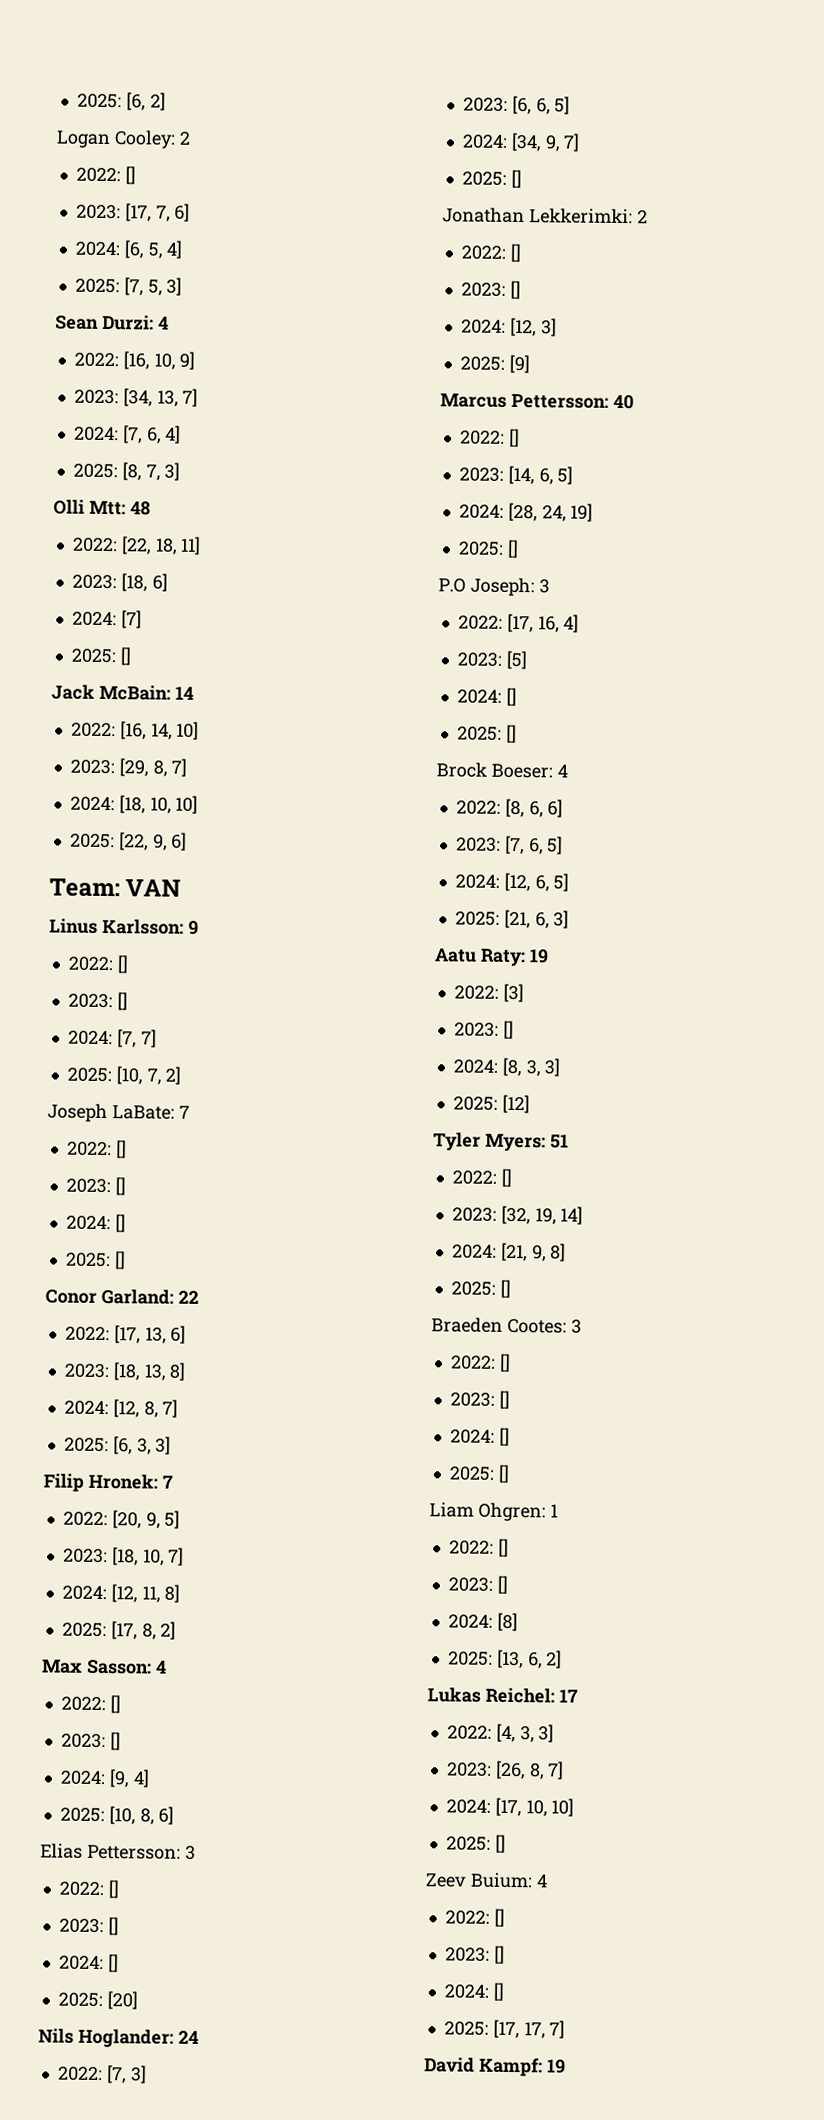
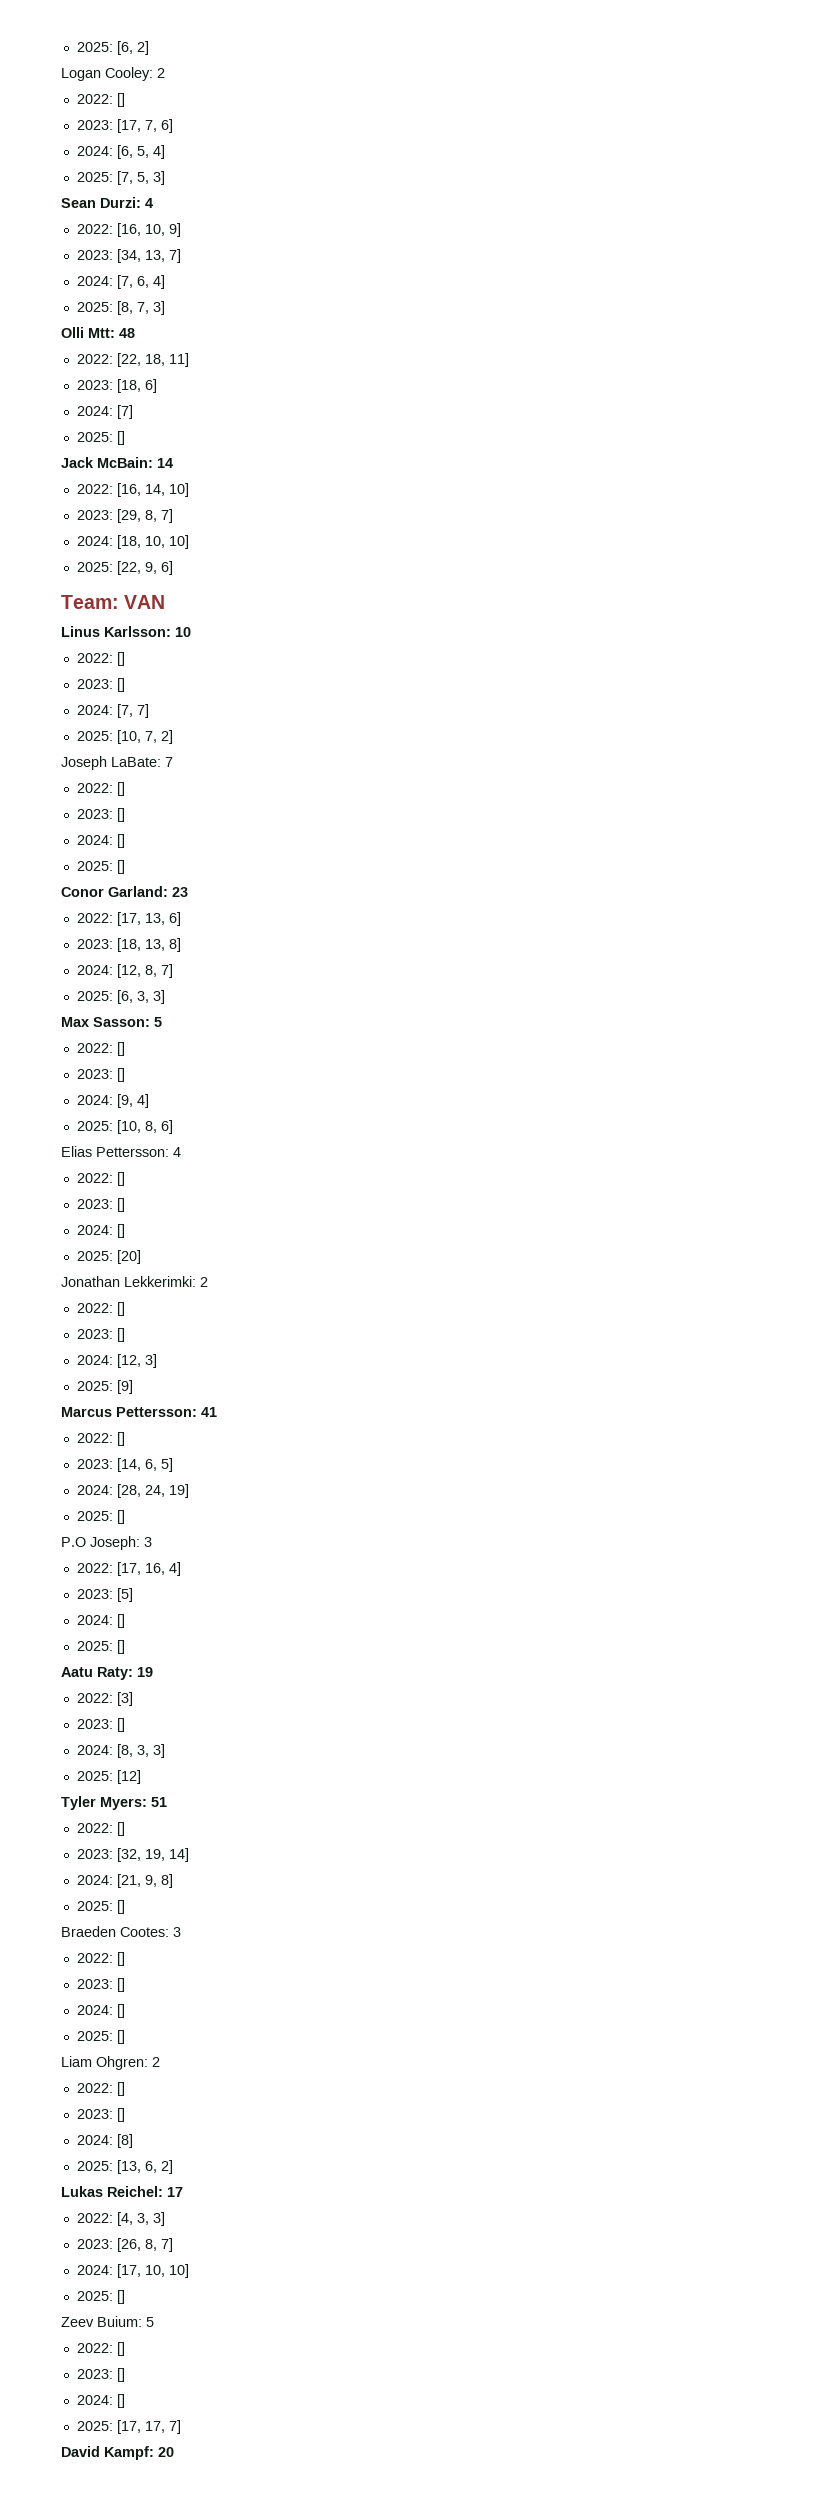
- Linus Karlsson: 9
+ Linus Karlsson: 10
- Conor Garland: 22
+ Conor Garland: 23
- Filip Hronek: 7
- 2022: [20, 9, 5]
- 2023: [18, 10, 7]
- 2024: [12, 11, 8]
- 2025: [17, 8, 2]
- Max Sasson: 4
+ Max Sasson: 5
- Elias Pettersson: 3
+ Elias Pettersson: 4
- Nils Hoglander: 24
- 2022: [7, 3]
- 2023: [6, 6, 5]
- 2024: [34, 9, 7]
- 2025: []
- Marcus Pettersson: 40
+ Marcus Pettersson: 41
- Brock Boeser: 4
- 2022: [8, 6, 6]
- 2023: [7, 6, 5]
- 2024: [12, 6, 5]
- 2025: [21, 6, 3]
- Liam Ohgren: 1
+ Liam Ohgren: 2
- Zeev Buium: 4
+ Zeev Buium: 5
- David Kampf: 19
+ David Kampf: 20

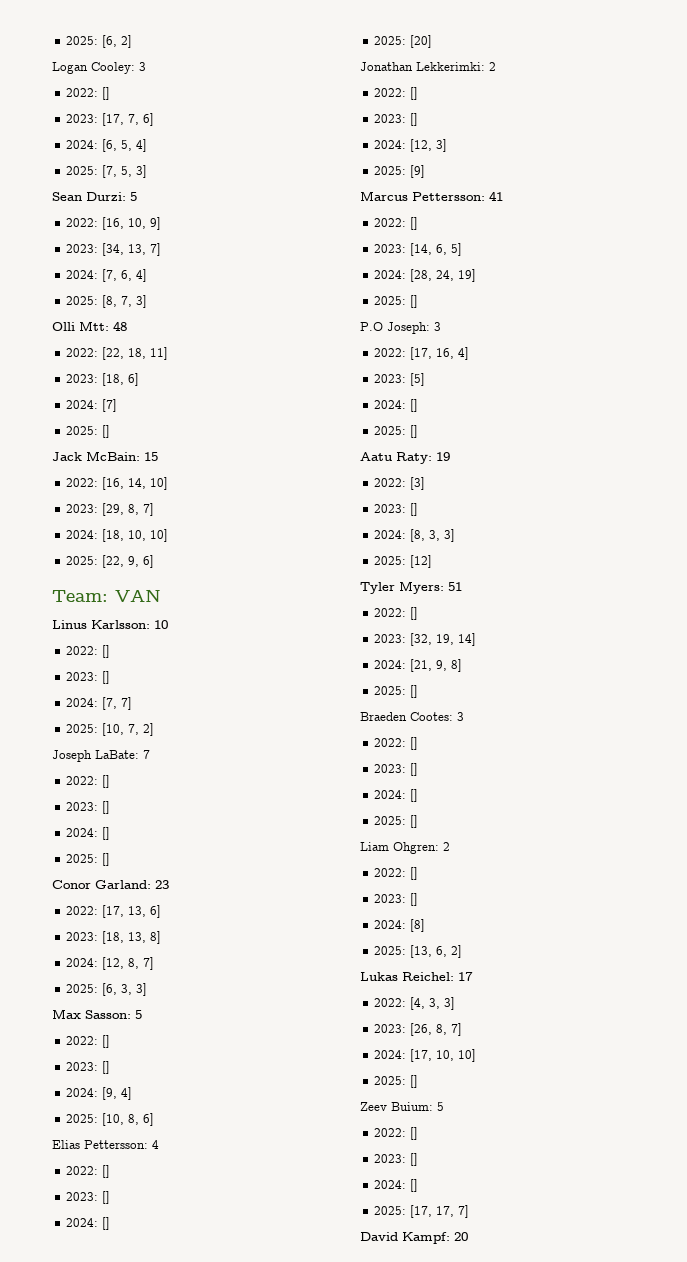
- Logan Cooley: 2
+ Logan Cooley: 3
- Sean Durzi: 4
+ Sean Durzi: 5
- Jack McBain: 14
+ Jack McBain: 15

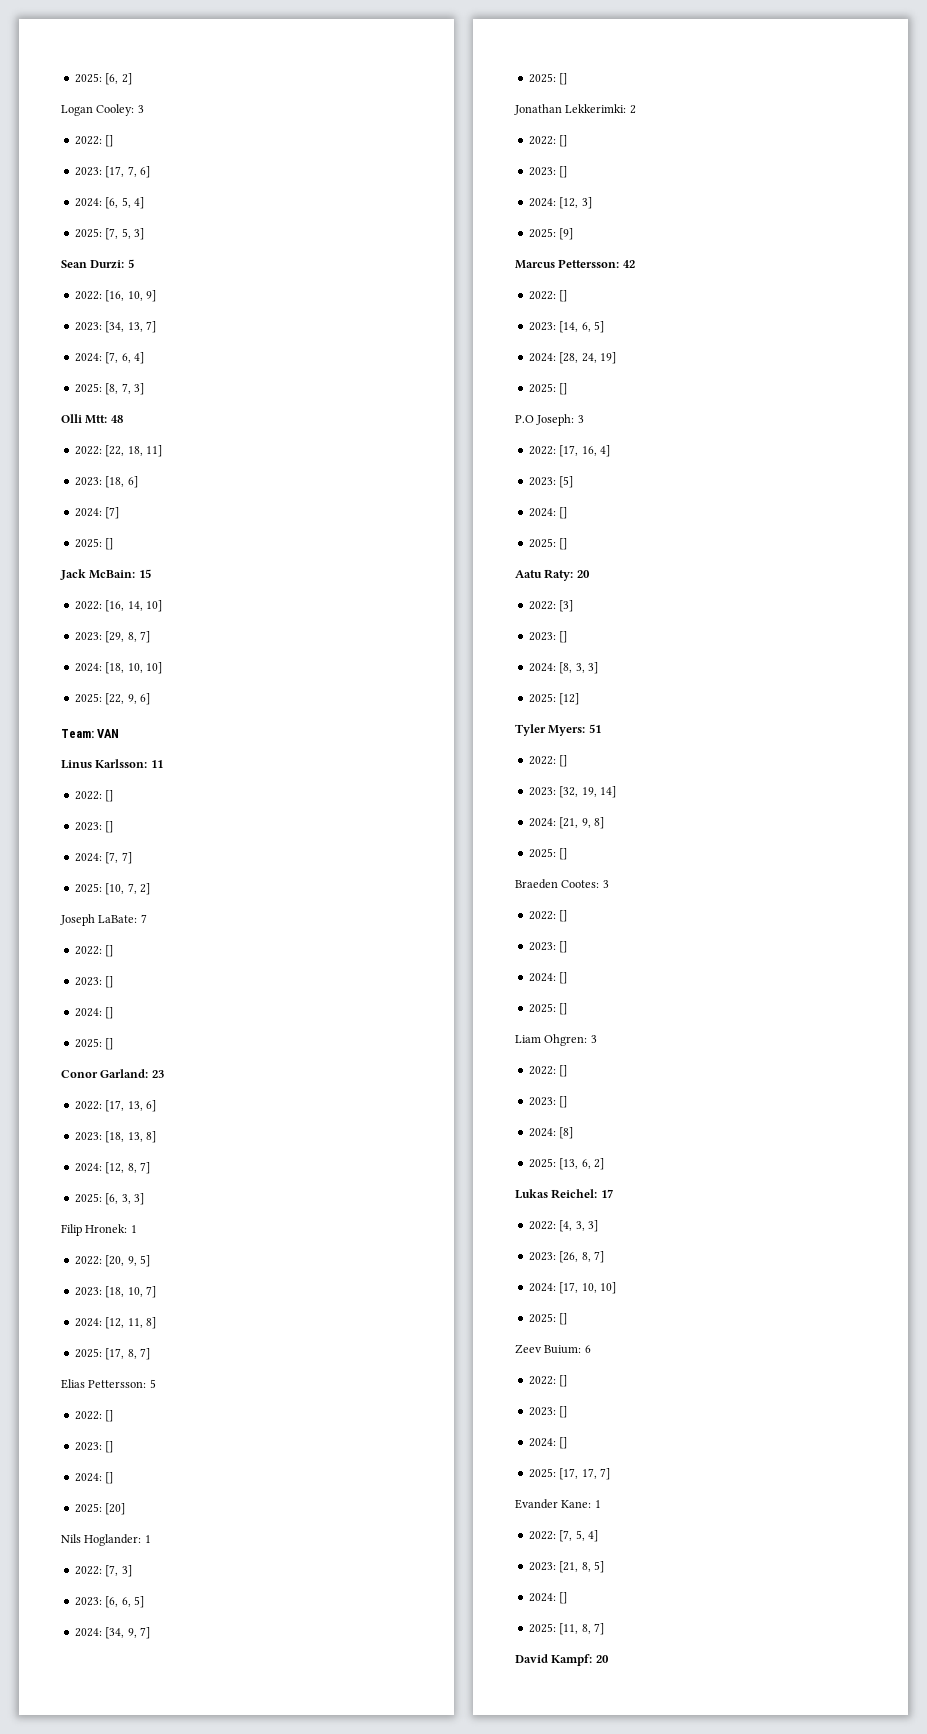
- Linus Karlsson: 10
+ Linus Karlsson: 11
- Max Sasson: 5
- 2022: []
- 2023: []
- 2024: [9, 4]
- 2025: [10, 8, 6]
+ Filip Hronek: 1
+ 2022: [20, 9, 5]
+ 2023: [18, 10, 7]
+ 2024: [12, 11, 8]
+ 2025: [17, 8, 7]
- Elias Pettersson: 4
+ Elias Pettersson: 5
+ Nils Hoglander: 1
+ 2022: [7, 3]
+ 2023: [6, 6, 5]
+ 2024: [34, 9, 7]
+ 2025: []
- Marcus Pettersson: 41
+ Marcus Pettersson: 42
- Aatu Raty: 19
+ Aatu Raty: 20
- Liam Ohgren: 2
+ Liam Ohgren: 3
- Zeev Buium: 5
+ Zeev Buium: 6
+ Evander Kane: 1
+ 2022: [7, 5, 4]
+ 2023: [21, 8, 5]
+ 2024: []
+ 2025: [11, 8, 7]

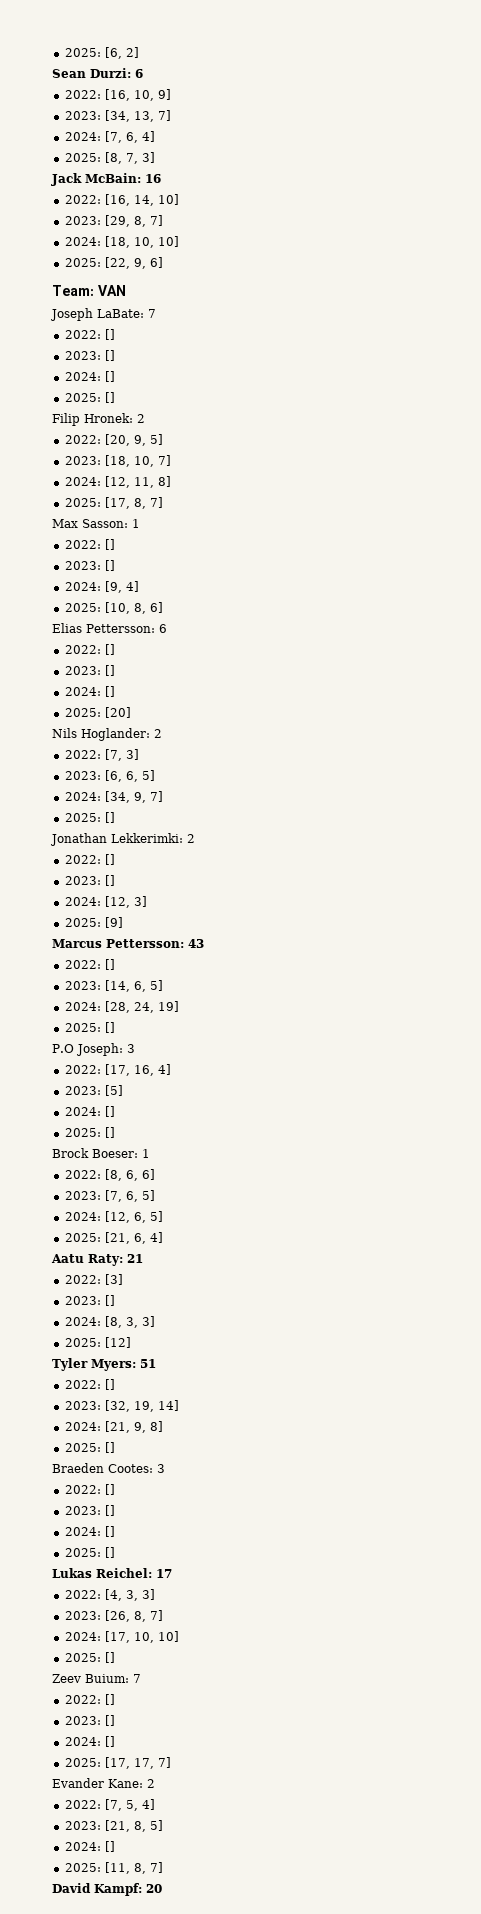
- Logan Cooley: 3
- 2022: []
- 2023: [17, 7, 6]
- 2024: [6, 5, 4]
- 2025: [7, 5, 3]
- Sean Durzi: 5
+ Sean Durzi: 6
- Olli Mtt: 48
- 2022: [22, 18, 11]
- 2023: [18, 6]
- 2024: [7]
- 2025: []
- Jack McBain: 15
+ Jack McBain: 16
- Linus Karlsson: 11
- 2022: []
- 2023: []
- 2024: [7, 7]
- 2025: [10, 7, 2]
- Conor Garland: 23
- 2022: [17, 13, 6]
- 2023: [18, 13, 8]
- 2024: [12, 8, 7]
- 2025: [6, 3, 3]
- Filip Hronek: 1
+ Filip Hronek: 2
+ Max Sasson: 1
+ 2022: []
+ 2023: []
+ 2024: [9, 4]
+ 2025: [10, 8, 6]
- Elias Pettersson: 5
+ Elias Pettersson: 6
- Nils Hoglander: 1
+ Nils Hoglander: 2
- Marcus Pettersson: 42
+ Marcus Pettersson: 43
+ Brock Boeser: 1
+ 2022: [8, 6, 6]
+ 2023: [7, 6, 5]
+ 2024: [12, 6, 5]
+ 2025: [21, 6, 4]
- Aatu Raty: 20
+ Aatu Raty: 21
- Liam Ohgren: 3
- 2022: []
- 2023: []
- 2024: [8]
- 2025: [13, 6, 2]
- Zeev Buium: 6
+ Zeev Buium: 7
- Evander Kane: 1
+ Evander Kane: 2

